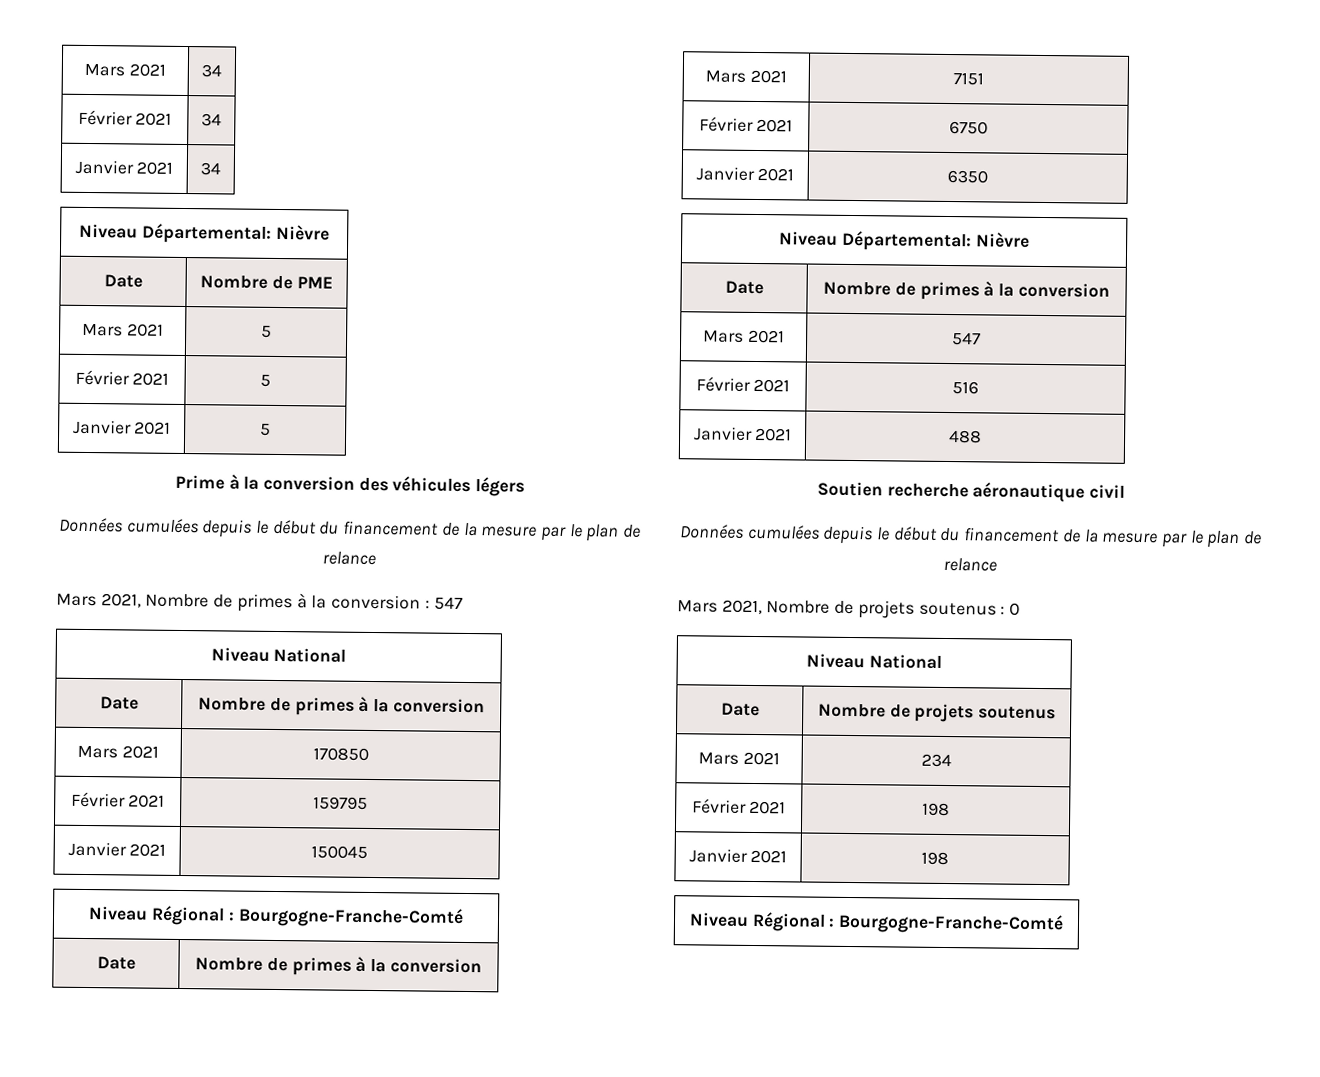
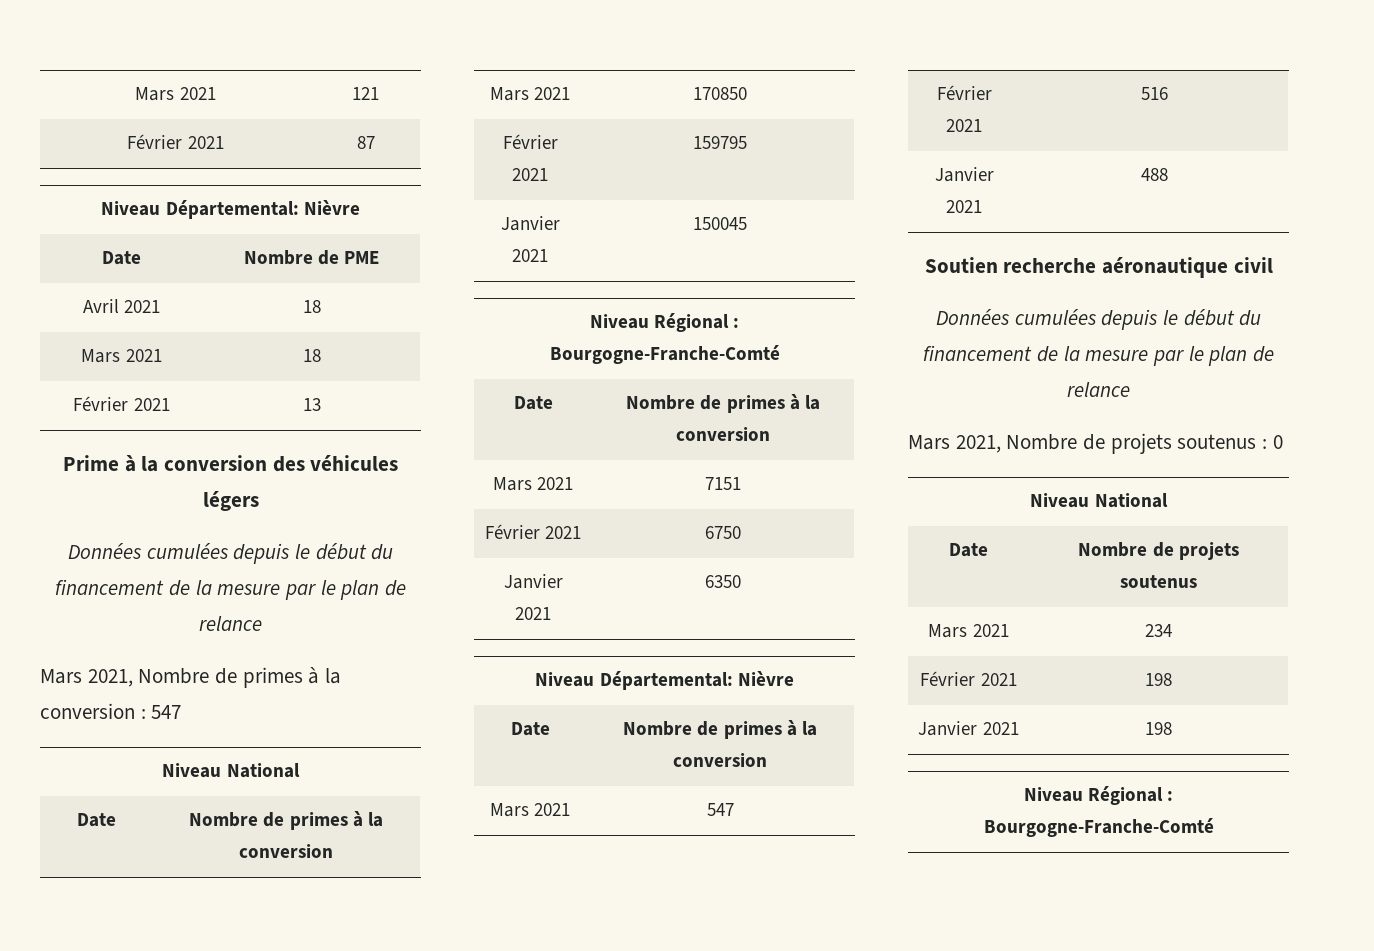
- Mars 2021 | 34
- Février 2021 | 34
- Janvier 2021 | 34
+ Mars 2021 | 121
+ Février 2021 | 87
- Mars 2021 | 5
- Février 2021 | 5
- Janvier 2021 | 5
+ Avril 2021 | 18
+ Mars 2021 | 18
+ Février 2021 | 13

